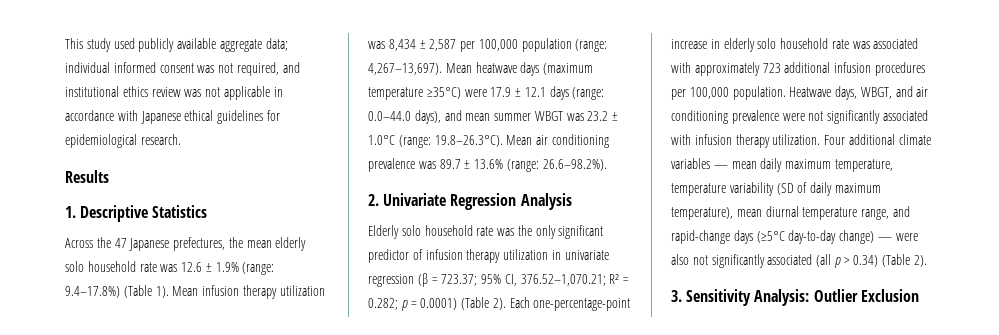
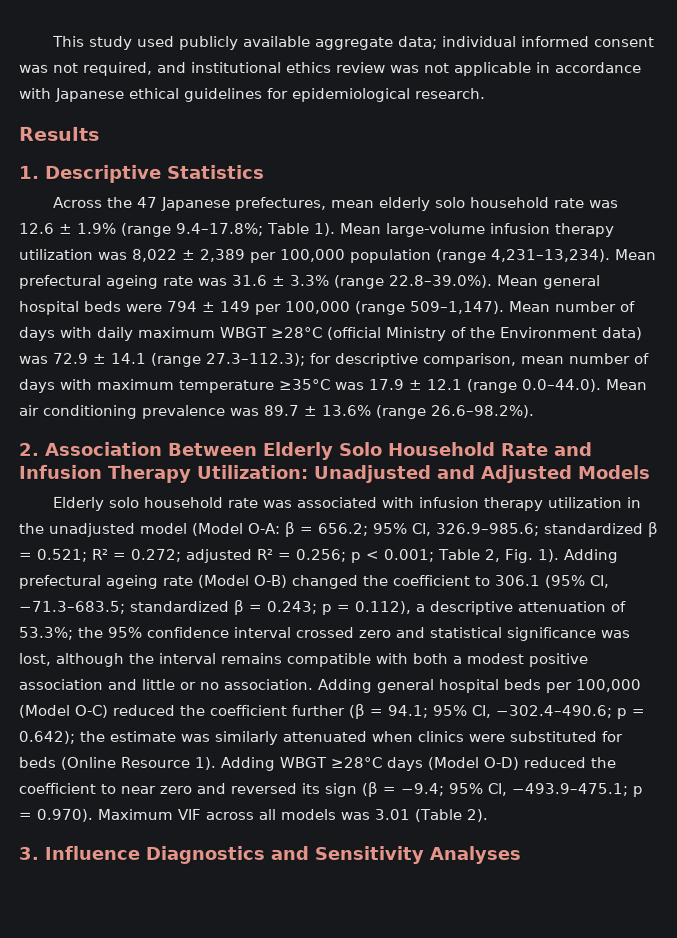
- Across the 47 Japanese prefectures, the mean elderly solo household rate was 12.6 ± 1.9% (range: 9.4–17.8%) (Table 1).
+ Across the 47 Japanese prefectures, mean elderly solo household rate was 12.6 ± 1.9% (range 9.4–17.8%; Table 1).
- Mean infusion therapy utilization was 8,434 ± 2,587 per 100,000 population (range: 4,267–13,697). Mean heatwave days (maximum temperature ≥35°C) were 17.9 ± 12.1 days (range: 0.0–44.0 days), and mean summer WBGT was 23.2 ± 1.0°C (range: 19.8–26.3°C). Mean air conditioning prevalence was 89.7 ± 13.6% (range: 26.6–98.2%).
+ Mean large-volume infusion therapy utilization was 8,022 ± 2,389 per 100,000 population (range 4,231–13,234). Mean prefectural ageing rate was 31.6 ± 3.3% (range 22.8–39.0%). Mean general hospital beds were 794 ± 149 per 100,000 (range 509–1,147). Mean number of days with daily maximum WBGT ≥28°C (official Ministry of the Environment data) was 72.9 ± 14.1 (range 27.3–112.3); for descriptive comparison, mean number of days with maximum temperature ≥35°C was 17.9 ± 12.1 (range 0.0–44.0). Mean air conditioning prevalence was 89.7 ± 13.6% (range 26.6–98.2%).
- 2. Univariate Regression Analysis
+ 2. Association Between Elderly Solo Household Rate and Infusion Therapy Utilization: Unadjusted and Adjusted Models
- Elderly solo household rate was the only significant predictor of infusion therapy utilization in univariate regression (β = 723.37; 95% CI, 376.52–1,070.21; R² = 0.282; p = 0.0001) (Table 2). Each one-percentage-point increase in elderly solo household rate was associated with approximately 723 additional infusion procedures per 100,000 population. Heatwave days, WBGT, and air conditioning prevalence were not significantly associated with infusion therapy utilization. Four additional climate variables — mean daily maximum temperature, temperature variability (SD of daily maximum temperature), mean diurnal temperature range, and rapid-change days (≥5°C day-to-day change) — were also not significantly associated (all p > 0.34) (Table 2).
- 3. Sensitivity Analysis: Outlier Exclusion
+ Elderly solo household rate was associated with infusion therapy utilization in the unadjusted model (Model O-A: β = 656.2; 95% CI, 326.9–985.6; standardized β = 0.521; R² = 0.272; adjusted R² = 0.256; p < 0.001; Table 2, Fig. 1). Adding prefectural ageing rate (Model O-B) changed the coefficient to 306.1 (95% CI, −71.3–683.5; standardized β = 0.243; p = 0.112), a descriptive attenuation of 53.3%; the 95% confidence interval crossed zero and statistical significance was lost, although the interval remains compatible with both a modest positive association and little or no association. Adding general hospital beds per 100,000 (Model O-C) reduced the coefficient further (β = 94.1; 95% CI, −302.4–490.6; p = 0.642); the estimate was similarly attenuated when clinics were substituted for beds (Online Resource 1). Adding WBGT ≥28°C days (Model O-D) reduced the coefficient to near zero and reversed its sign (β = −9.4; 95% CI, −493.9–475.1; p = 0.970). Maximum VIF across all models was 3.01 (Table 2).
+ 3. Influence Diagnostics and Sensitivity Analyses

